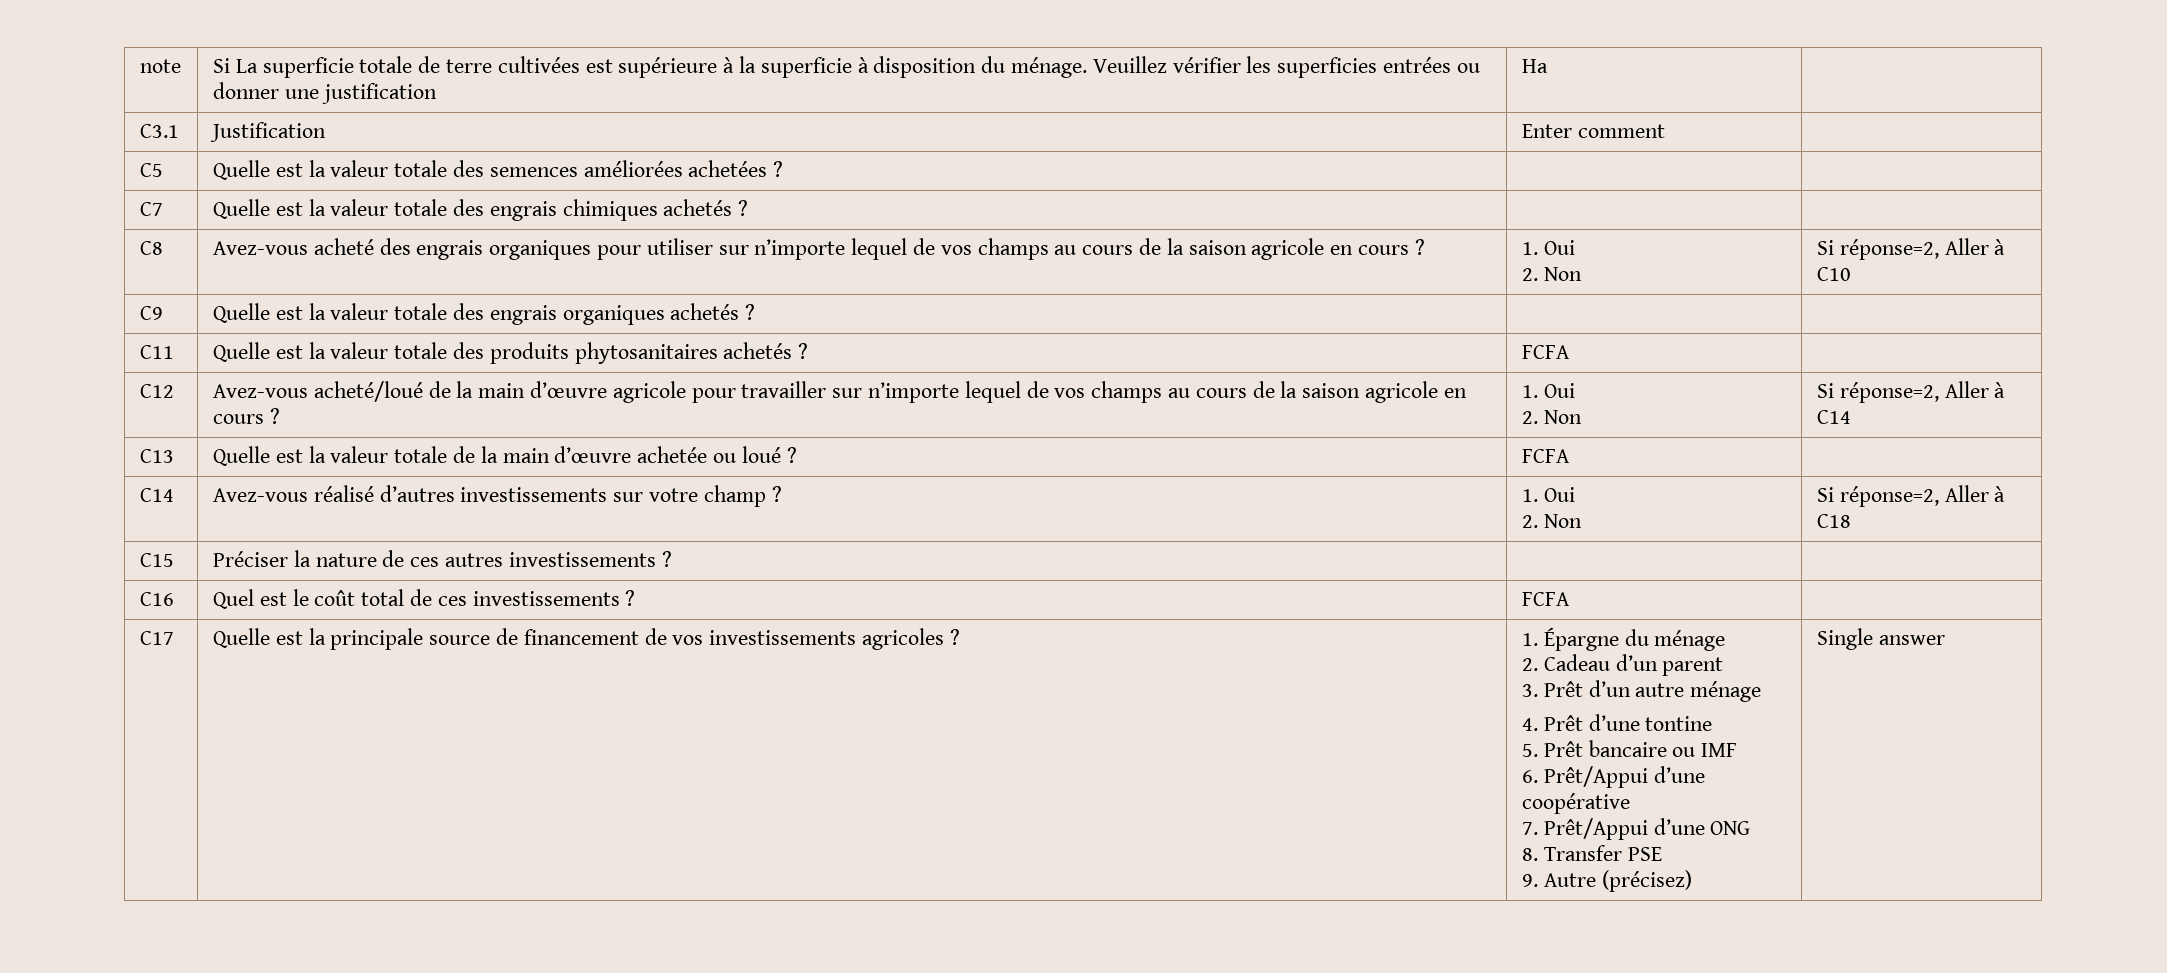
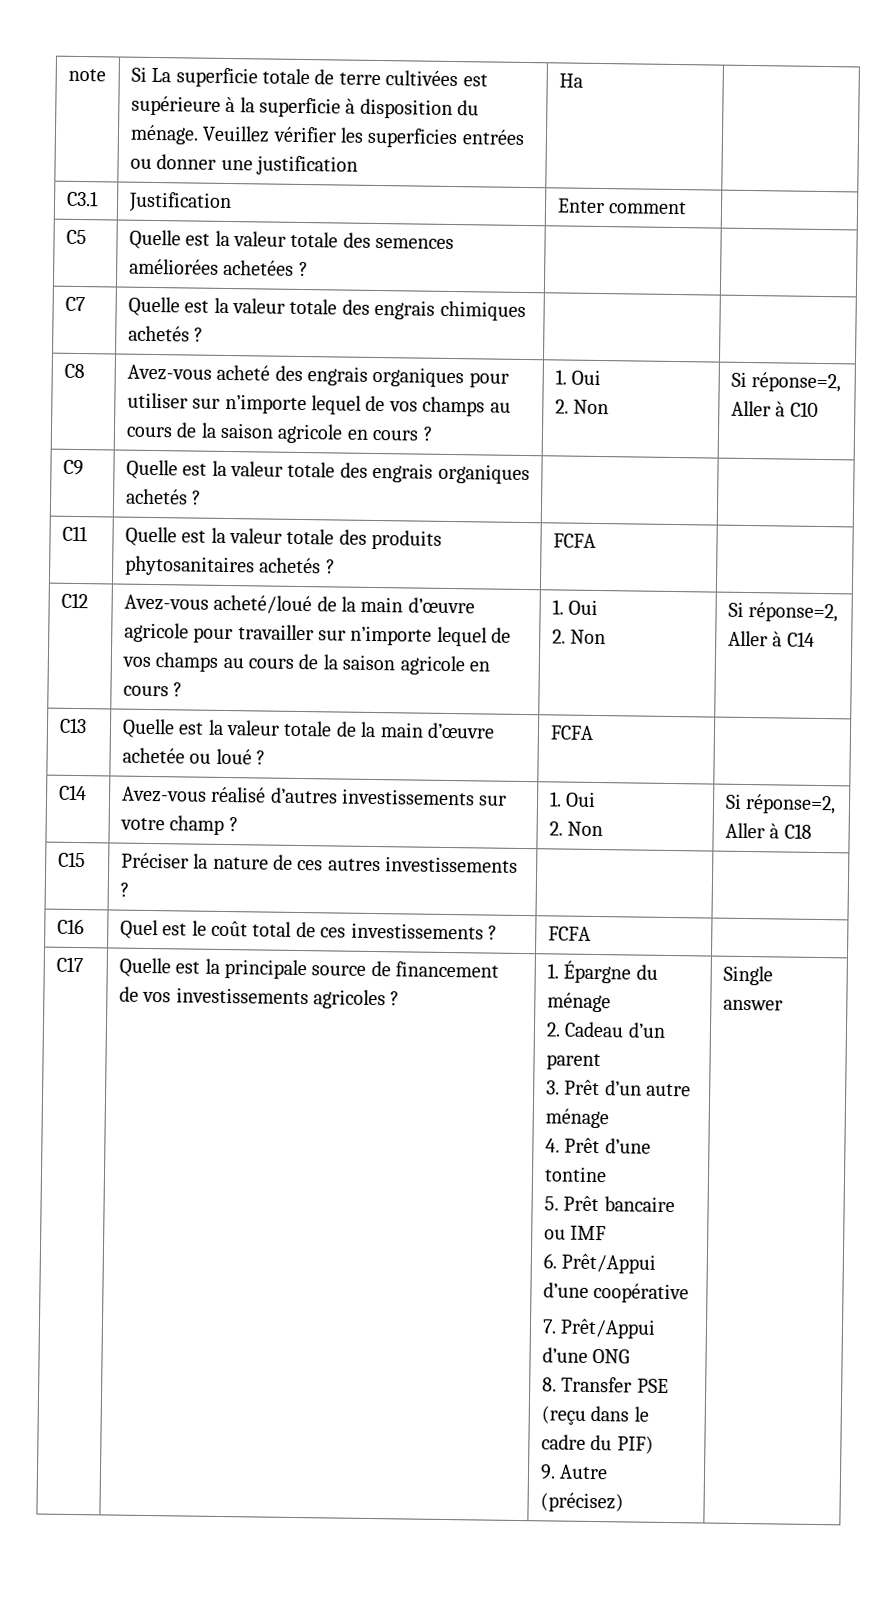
- 8. Transfer PSE
+ 8. Transfer PSE (reçu dans le cadre du PIF)

